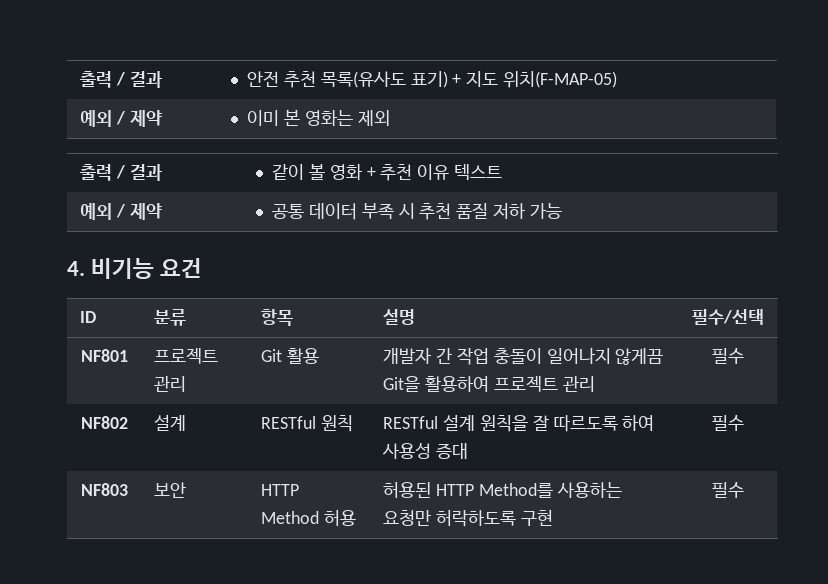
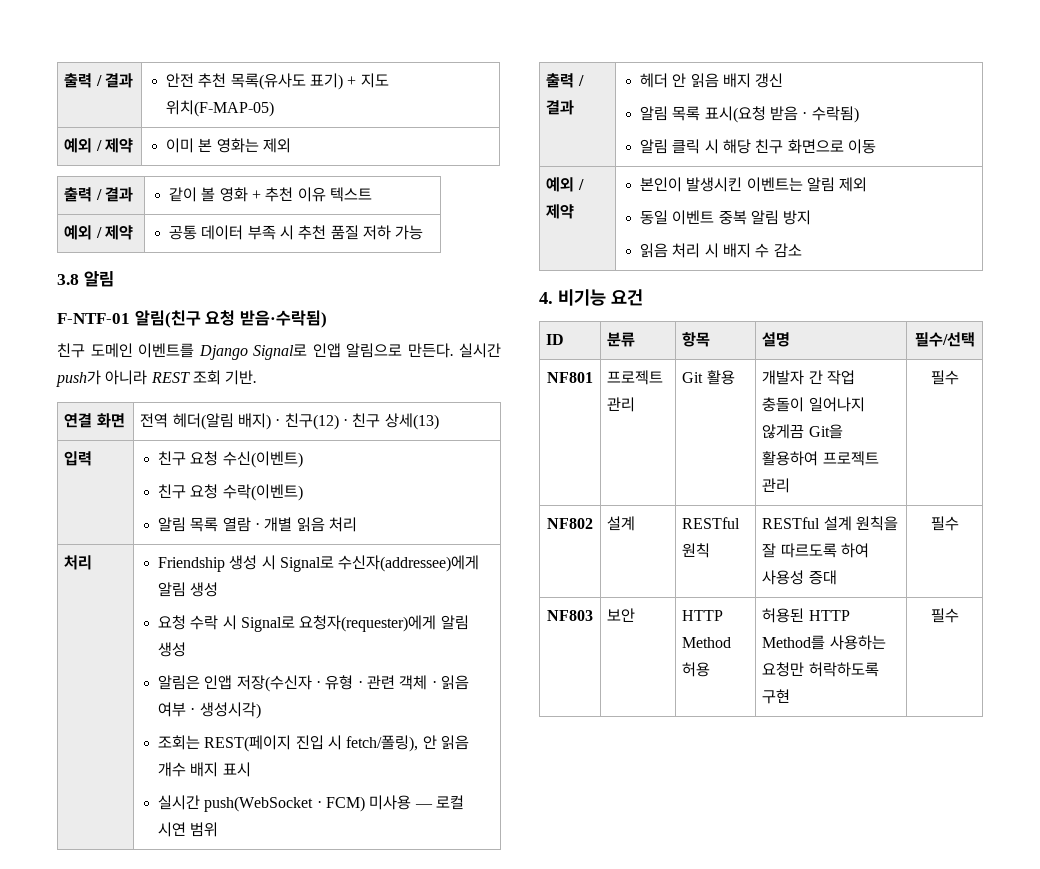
+ 3.8 알림
+ F-NTF-01 알림(친구 요청 받음·수락됨)
+ 친구 도메인 이벤트를 Django Signal로 인앱 알림으로 만든다. 실시간 push가 아니라 REST 조회 기반.
+ 연결 화면 | 전역 헤더(알림 배지) · 친구(12) · 친구 상세(13)
+ 입력 | 친구 요청 수신(이벤트)
+ 친구 요청 수락(이벤트)
+ 알림 목록 열람 · 개별 읽음 처리
+ 처리 | Friendship 생성 시 Signal로 수신자(addressee)에게 알림 생성
+ 요청 수락 시 Signal로 요청자(requester)에게 알림 생성
+ 알림은 인앱 저장(수신자 · 유형 · 관련 객체 · 읽음 여부 · 생성시각)
+ 조회는 REST(페이지 진입 시 fetch/폴링), 안 읽음 개수 배지 표시
+ 실시간 push(WebSocket · FCM) 미사용 — 로컬 시연 범위
+ 출력 / 결과 | 헤더 안 읽음 배지 갱신
+ 알림 목록 표시(요청 받음 · 수락됨)
+ 알림 클릭 시 해당 친구 화면으로 이동
+ 예외 / 제약 | 본인이 발생시킨 이벤트는 알림 제외
+ 동일 이벤트 중복 알림 방지
+ 읽음 처리 시 배지 수 감소

